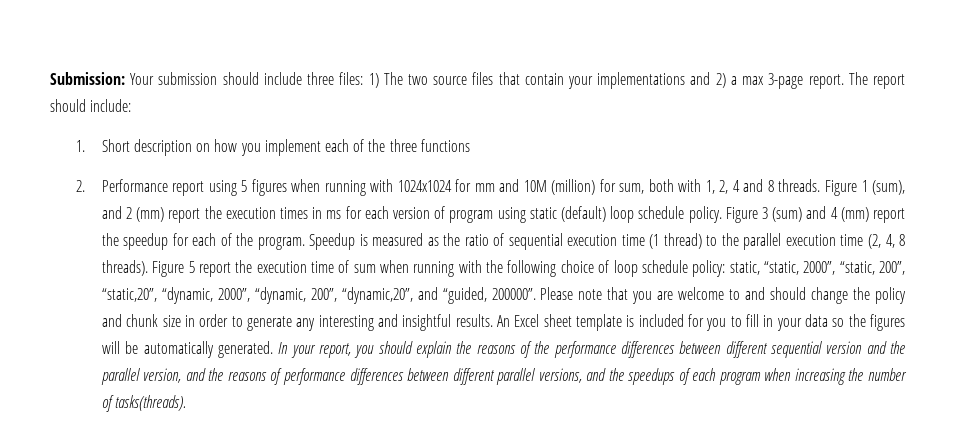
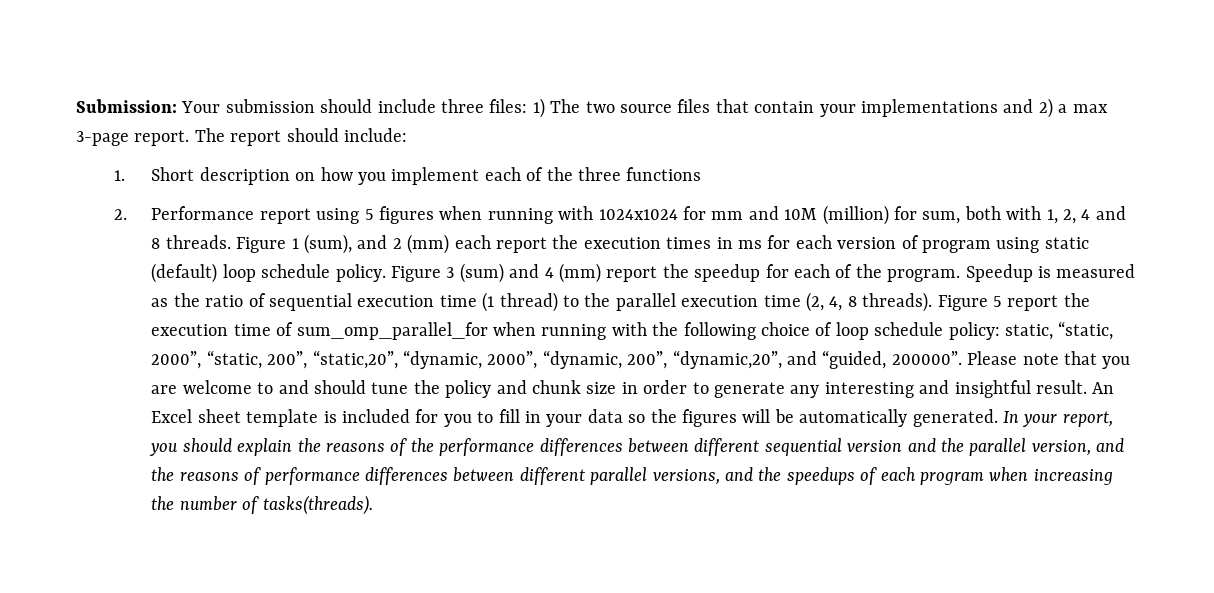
- Figure 1 (sum), and 2 (mm) report the execution times in ms for each version of program using static (default) loop schedule policy.
+ Figure 1 (sum), and 2 (mm) each report the execution times in ms for each version of program using static (default) loop schedule policy.
- Figure 5 report the execution time of sum when running with the following choice of loop schedule policy: static, “static, 2000”, “static, 200”, “static,20”, “dynamic, 2000”, “dynamic, 200”, “dynamic,20”, and “guided, 200000”.
+ Figure 5 report the execution time of sum_omp_parallel_for when running with the following choice of loop schedule policy: static, “static, 2000”, “static, 200”, “static,20”, “dynamic, 2000”, “dynamic, 200”, “dynamic,20”, and “guided, 200000”.
- Please note that you are welcome to and should change the policy and chunk size in order to generate any interesting and insightful results.
+ Please note that you are welcome to and should tune the policy and chunk size in order to generate any interesting and insightful result.

